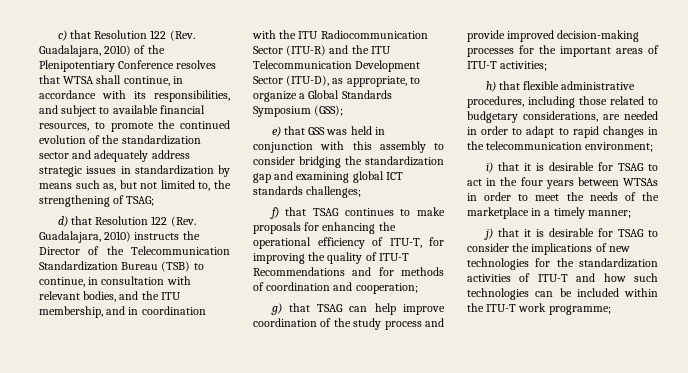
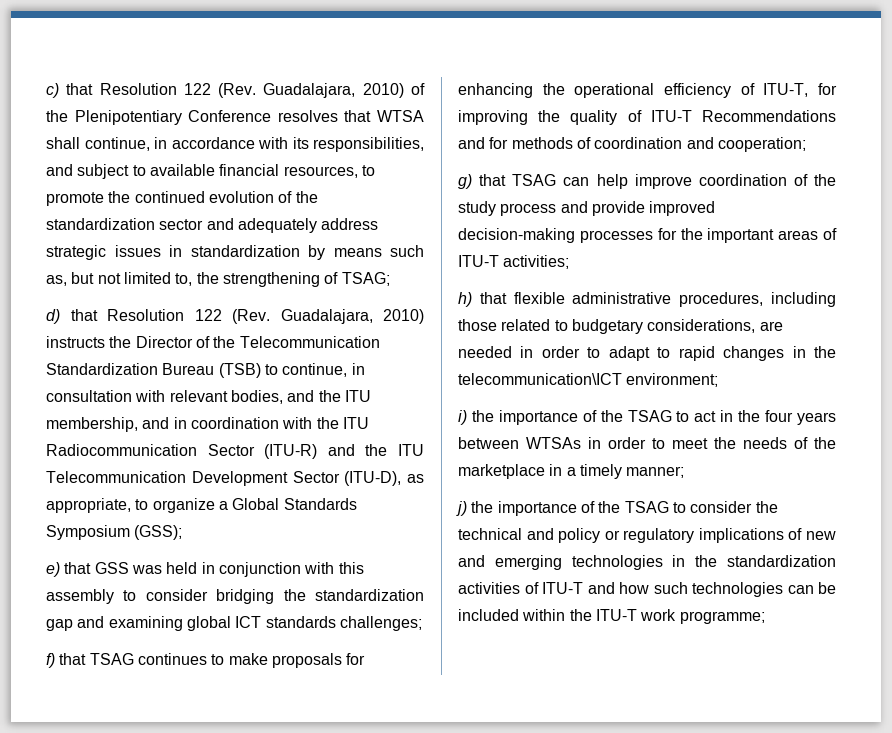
- h) that flexible administrative procedures, including those related to budgetary considerations, are needed in order to adapt to rapid changes in the telecommunication environment;
+ h) that flexible administrative procedures, including those related to budgetary considerations, are needed in order to adapt to rapid changes in the telecommunication\ICT environment;
- i) that it is desirable for TSAG to act in the four years between WTSAs in order to meet the needs of the marketplace in a timely manner;
+ i) the importance of the TSAG to act in the four years between WTSAs in order to meet the needs of the marketplace in a timely manner;
- j) that it is desirable for TSAG to consider the implications of new technologies for the standardization activities of ITU-T and how such technologies can be included within the ITU-T work programme;
+ j) the importance of the TSAG to consider the technical and policy or regulatory implications of new and emerging technologies in the standardization activities of ITU-T and how such technologies can be included within the ITU-T work programme;

